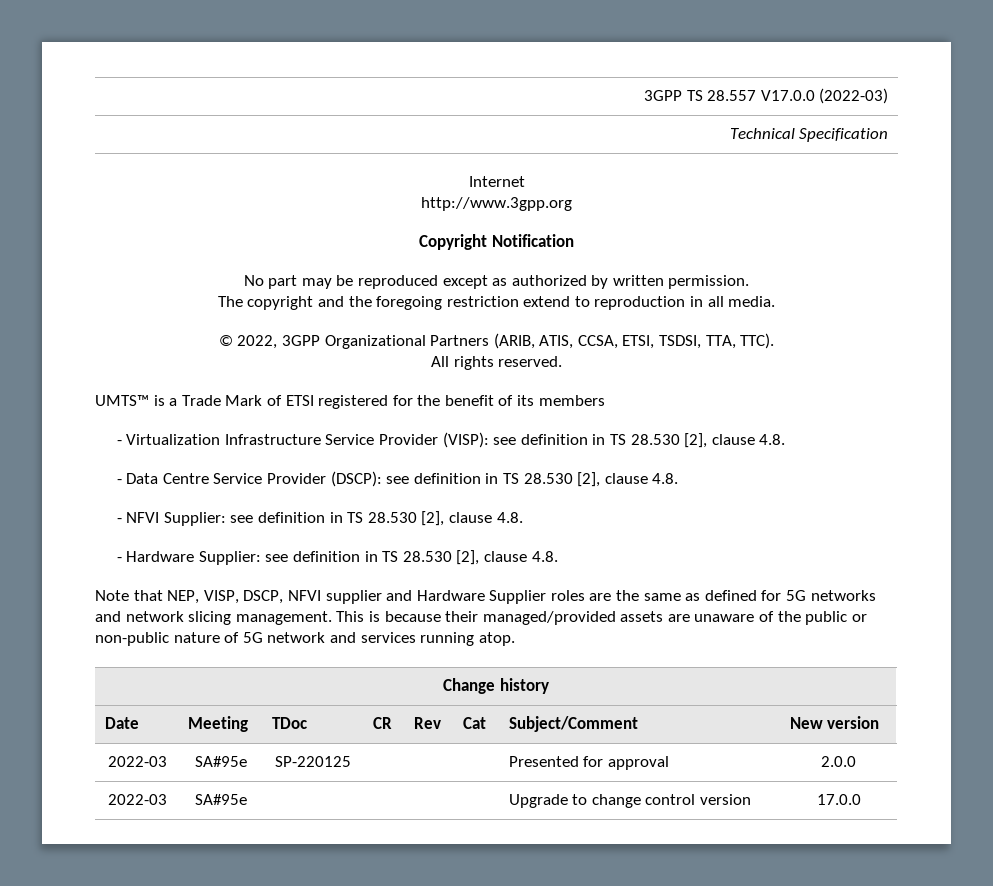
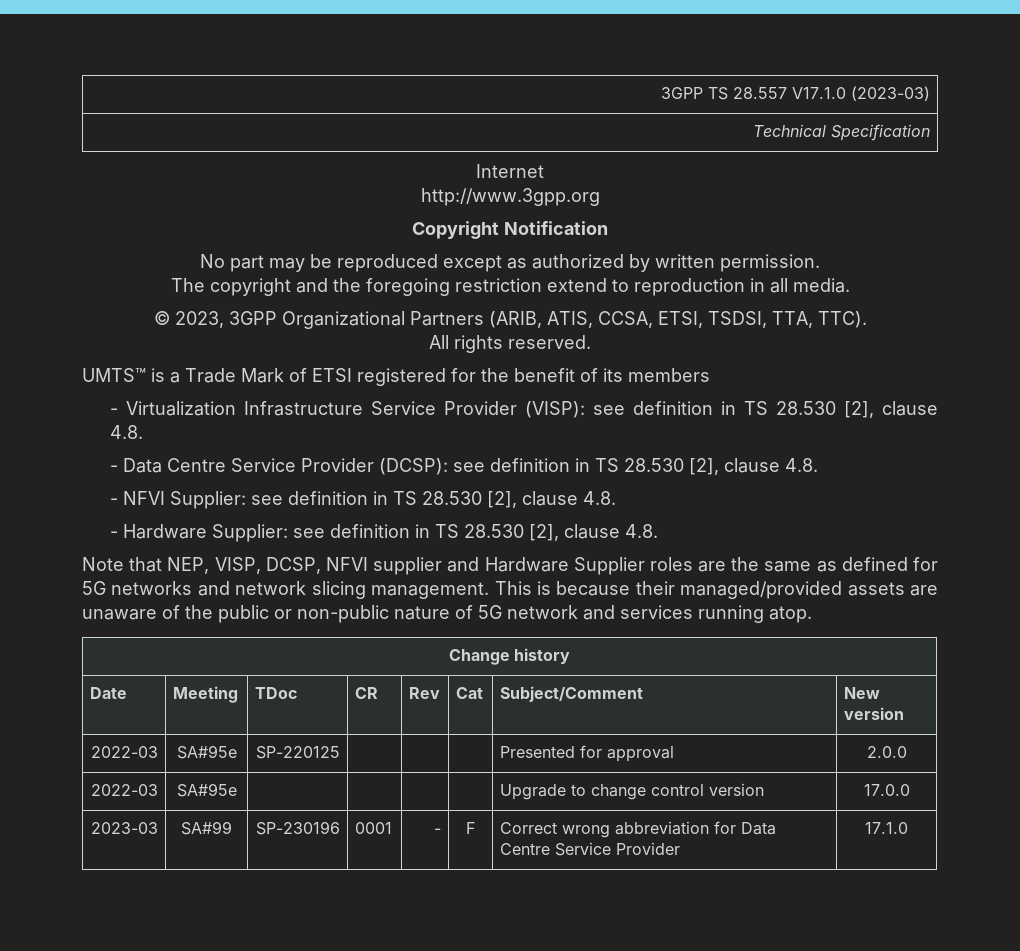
- 3GPP TS 28.557 V17.0.0 (2022-03)
+ 3GPP TS 28.557 V17.1.0 (2023-03)
- © 2022, 3GPP Organizational Partners (ARIB, ATIS, CCSA, ETSI, TSDSI, TTA, TTC).
+ © 2023, 3GPP Organizational Partners (ARIB, ATIS, CCSA, ETSI, TSDSI, TTA, TTC).
- - Data Centre Service Provider (DSCP): see definition in TS 28.530 [2], clause 4.8.
+ - Data Centre Service Provider (DCSP): see definition in TS 28.530 [2], clause 4.8.
- Note that NEP, VISP, DSCP, NFVI supplier and Hardware Supplier roles are the same as defined for 5G networks and network slicing management.
+ Note that NEP, VISP, DCSP, NFVI supplier and Hardware Supplier roles are the same as defined for 5G networks and network slicing management.
+ 2023-03 | SA#99 | SP-230196 | 0001 | - | F | Correct wrong abbreviation for Data Centre Service Provider | 17.1.0

